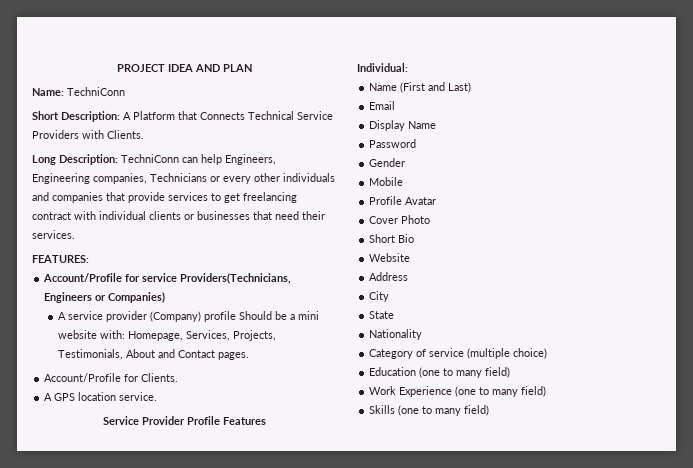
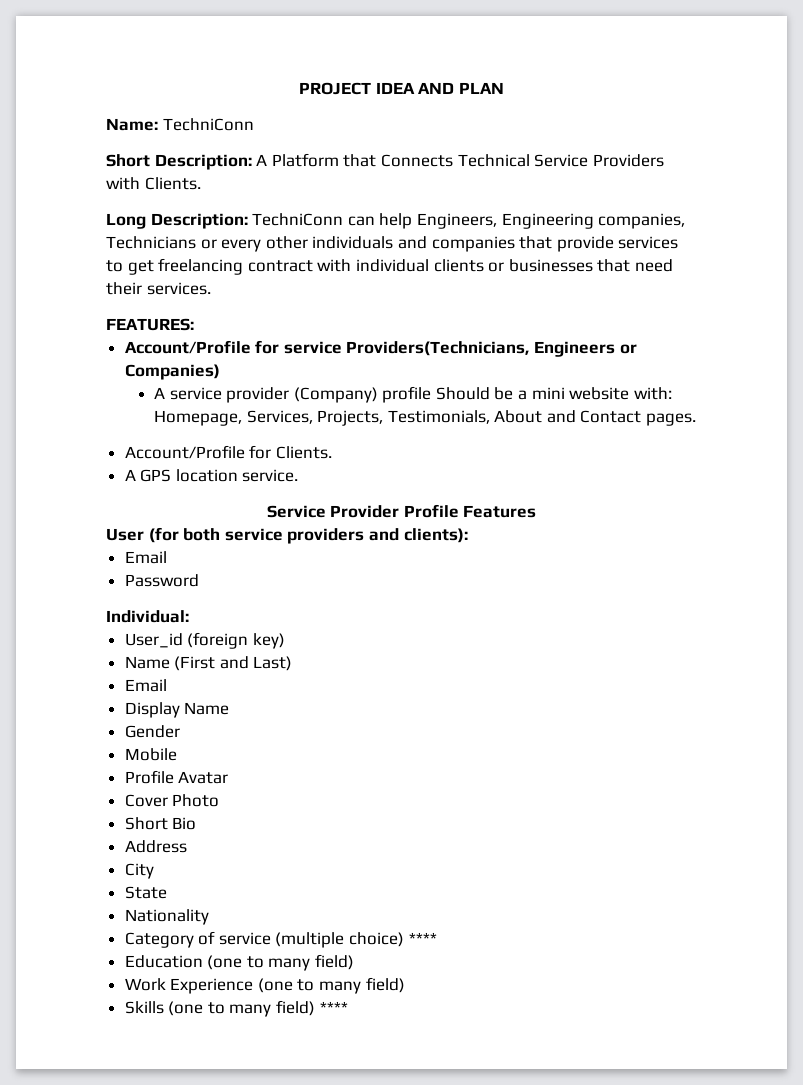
+ User (for both service providers and clients):
+ Email
+ Password
  Individual:
+ User_id (foreign key)
- Password
- Website
- Category of service (multiple choice)
+ Category of service (multiple choice) ****
- Skills (one to many field)
+ Skills (one to many field) ****

